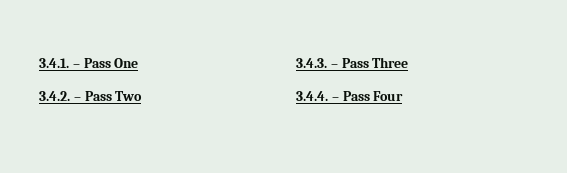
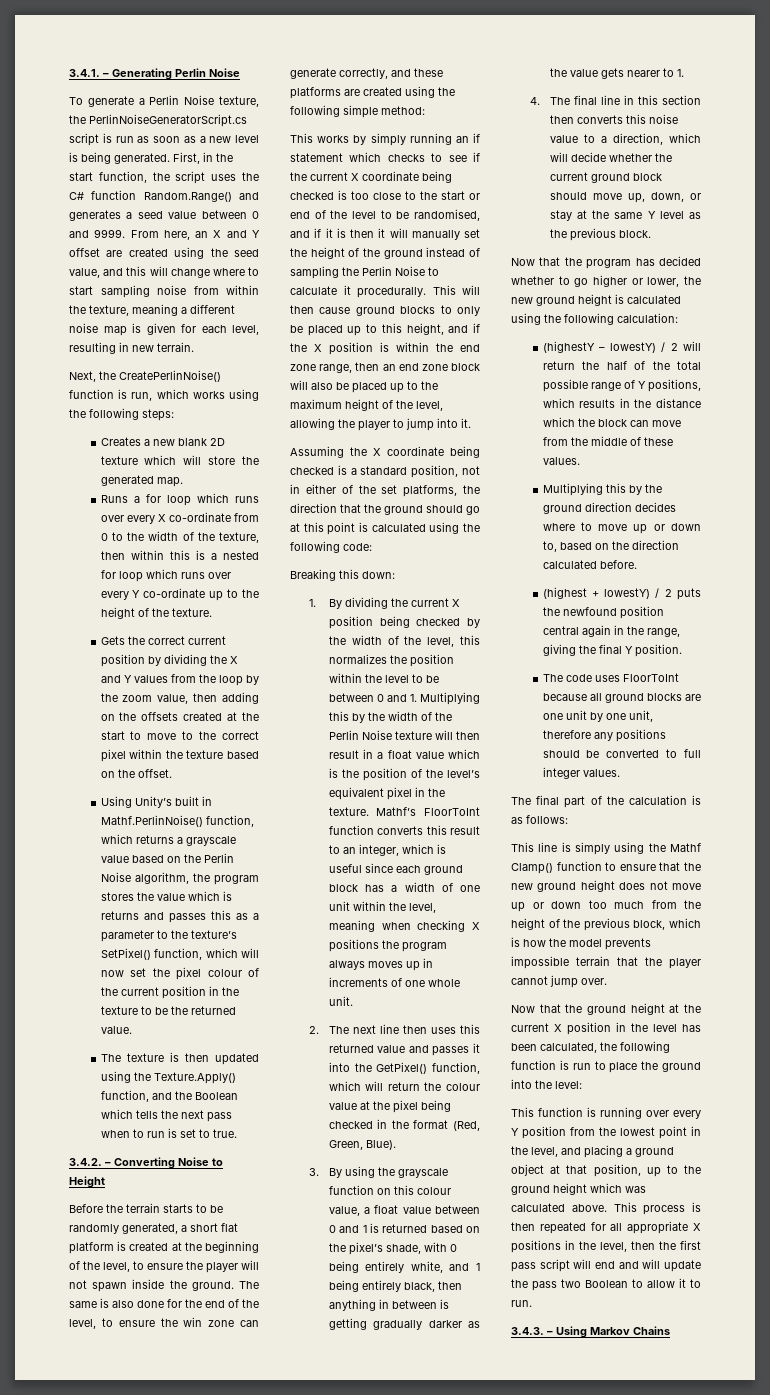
- 3.4.1. – Pass One
- 3.4.2. – Pass Two
- 3.4.3. – Pass Three
- 3.4.4. – Pass Four
+ 3.4.1. – Generating Perlin Noise
+ To generate a Perlin Noise texture, the PerlinNoiseGeneratorScript.cs script is run as soon as a new level is being generated. First, in the start function, the script uses the C# function Random.Range() and generates a seed value between 0 and 9999. From here, an X and Y offset are created using the seed value, and this will change where to start sampling noise from within the texture, meaning a different noise map is given for each level, resulting in new terrain.
+ Next, the CreatePerlinNoise() function is run, which works using the following steps:
+ Creates a new blank 2D texture which will store the generated map.
+ Runs a for loop which runs over every X co-ordinate from 0 to the width of the texture, then within this is a nested for loop which runs over every Y co-ordinate up to the height of the texture.
+ Gets the correct current position by dividing the X and Y values from the loop by the zoom value, then adding on the offsets created at the start to move to the correct pixel within the texture based on the offset.
+ Using Unity’s built in Mathf.PerlinNoise() function, which returns a grayscale value based on the Perlin Noise algorithm, the program stores the value which is returns and passes this as a parameter to the texture’s SetPixel() function, which will now set the pixel colour of the current position in the texture to be the returned value.
+ The texture is then updated using the Texture.Apply() function, and the Boolean which tells the next pass when to run is set to true.
+ 3.4.2. – Converting Noise to Height
+ Before the terrain starts to be randomly generated, a short flat platform is created at the beginning of the level, to ensure the player will not spawn inside the ground. The same is also done for the end of the level, to ensure the win zone can generate correctly, and these platforms are created using the following simple method:
+ This works by simply running an if statement which checks to see if the current X coordinate being checked is too close to the start or end of the level to be randomised, and if it is then it will manually set the height of the ground instead of sampling the Perlin Noise to calculate it procedurally. This will then cause ground blocks to only be placed up to this height, and if the X position is within the end zone range, then an end zone block will also be placed up to the maximum height of the level, allowing the player to jump into it.
+ Assuming the X coordinate being checked is a standard position, not in either of the set platforms, the direction that the ground should go at this point is calculated using the following code:
+ Breaking this down:
+ 1. By dividing the current X position being checked by the width of the level, this normalizes the position within the level to be between 0 and 1. Multiplying this by the width of the Perlin Noise texture will then result in a float value which is the position of the level’s equivalent pixel in the texture. Mathf’s FloorToInt function converts this result to an integer, which is useful since each ground block has a width of one unit within the level, meaning when checking X positions the program always moves up in increments of one whole unit.
+ 2. The next line then uses this returned value and passes it into the GetPixel() function, which will return the colour value at the pixel being checked in the format (Red, Green, Blue).
+ 3. By using the grayscale function on this colour value, a float value between 0 and 1 is returned based on the pixel’s shade, with 0 being entirely white, and 1 being entirely black, then anything in between is getting gradually darker as the value gets nearer to 1.
+ 4. The final line in this section then converts this noise value to a direction, which will decide whether the current ground block should move up, down, or stay at the same Y level as the previous block.
+ Now that the program has decided whether to go higher or lower, the new ground height is calculated using the following calculation:
+ (highestY – lowestY) / 2 will return the half of the total possible range of Y positions, which results in the distance which the block can move from the middle of these values.
+ Multiplying this by the ground direction decides where to move up or down to, based on the direction calculated before.
+ (highest + lowestY) / 2 puts the newfound position central again in the range, giving the final Y position.
+ The code uses FloorToInt because all ground blocks are one unit by one unit, therefore any positions should be converted to full integer values.
+ The final part of the calculation is as follows:
+ This line is simply using the Mathf Clamp() function to ensure that the new ground height does not move up or down too much from the height of the previous block, which is how the model prevents impossible terrain that the player cannot jump over.
+ Now that the ground height at the current X position in the level has been calculated, the following function is run to place the ground into the level:
+ This function is running over every Y position from the lowest point in the level, and placing a ground object at that position, up to the ground height which was calculated above. This process is then repeated for all appropriate X positions in the level, then the first pass script will end and will update the pass two Boolean to allow it to run.
+ 3.4.3. – Using Markov Chains

